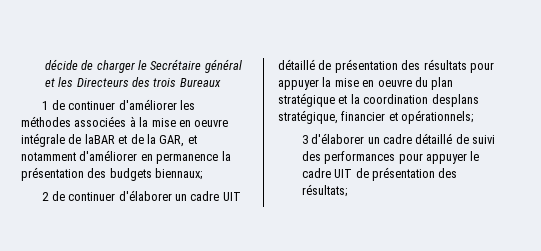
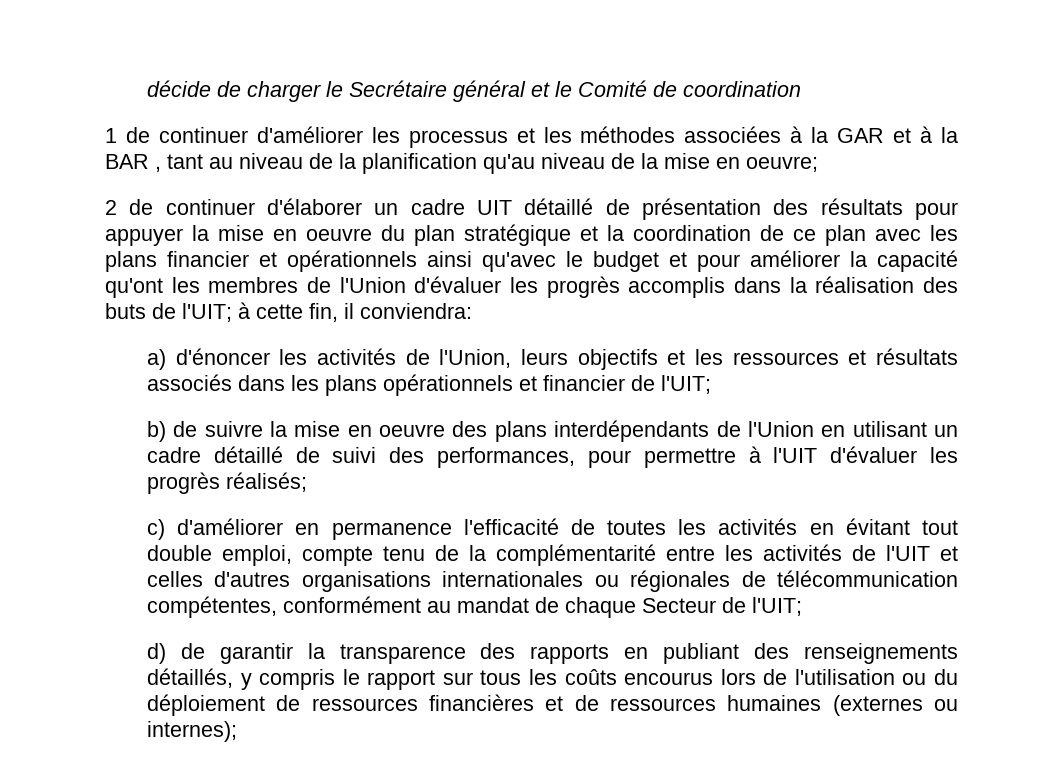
- décide de charger le Secrétaire général et les Directeurs des trois Bureaux
+ décide de charger le Secrétaire général et le Comité de coordination
- 1 de continuer d'améliorer les méthodes associées à la mise en oeuvre intégrale de laBAR et de la GAR, et notamment d'améliorer en permanence la présentation des budgets biennaux;
+ 1 de continuer d'améliorer les processus et les méthodes associées à la GAR et à la BAR , tant au niveau de la planification qu'au niveau de la mise en oeuvre;
- 2 de continuer d'élaborer un cadre UIT détaillé de présentation des résultats pour appuyer la mise en oeuvre du plan stratégique et la coordination desplans stratégique, financier et opérationnels;
- 3 d'élaborer un cadre détaillé de suivi des performances pour appuyer le cadre UIT de présentation des résultats;
+ 2 de continuer d'élaborer un cadre UIT détaillé de présentation des résultats pour appuyer la mise en oeuvre du plan stratégique et la coordination de ce plan avec les plans financier et opérationnels ainsi qu'avec le budget et pour améliorer la capacité qu'ont les membres de l'Union d'évaluer les progrès accomplis dans la réalisation des buts de l'UIT; à cette fin, il conviendra:
+ a) d'énoncer les activités de l'Union, leurs objectifs et les ressources et résultats associés dans les plans opérationnels et financier de l'UIT;
+ b) de suivre la mise en oeuvre des plans interdépendants de l'Union en utilisant un cadre détaillé de suivi des performances, pour permettre à l'UIT d'évaluer les progrès réalisés;
+ c) d'améliorer en permanence l'efficacité de toutes les activités en évitant tout double emploi, compte tenu de la complémentarité entre les activités de l'UIT et celles d'autres organisations internationales ou régionales de télécommunication compétentes, conformément au mandat de chaque Secteur de l'UIT;
+ d) de garantir la transparence des rapports en publiant des renseignements détaillés, y compris le rapport sur tous les coûts encourus lors de l'utilisation ou du déploiement de ressources financières et de ressources humaines (externes ou internes);

